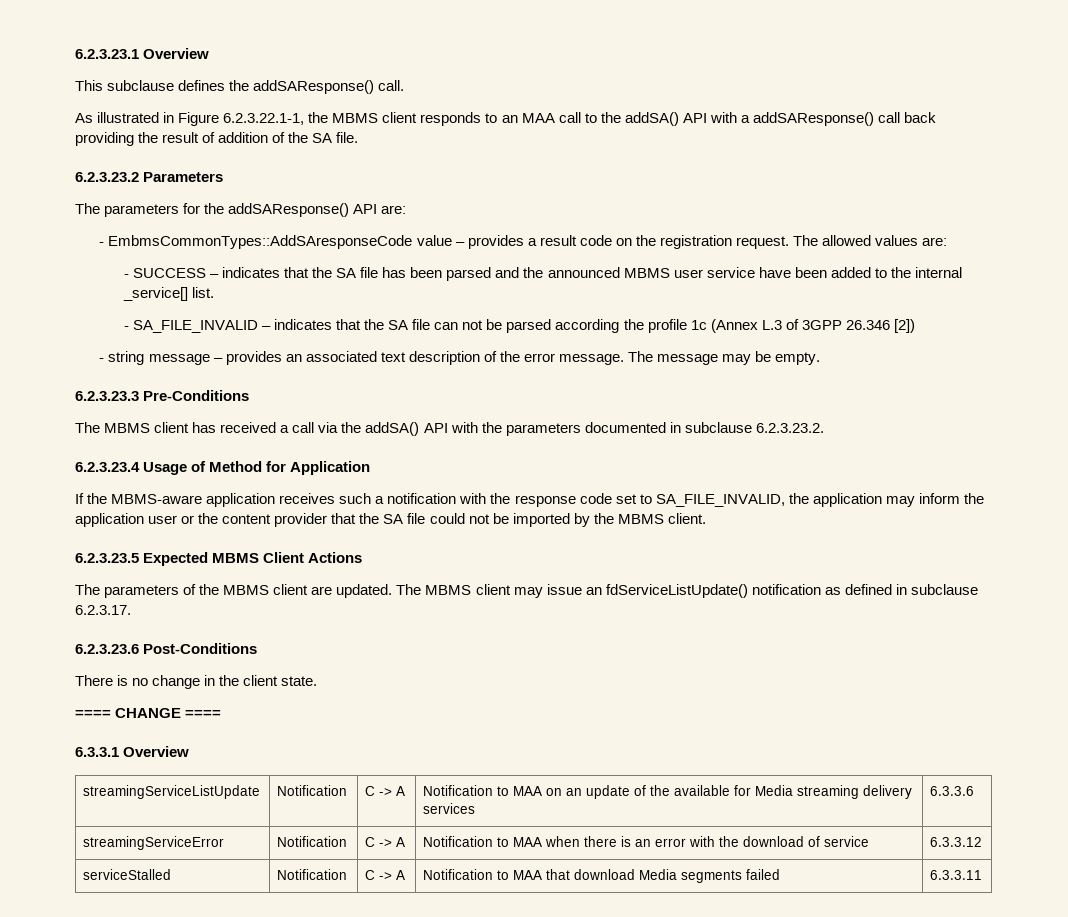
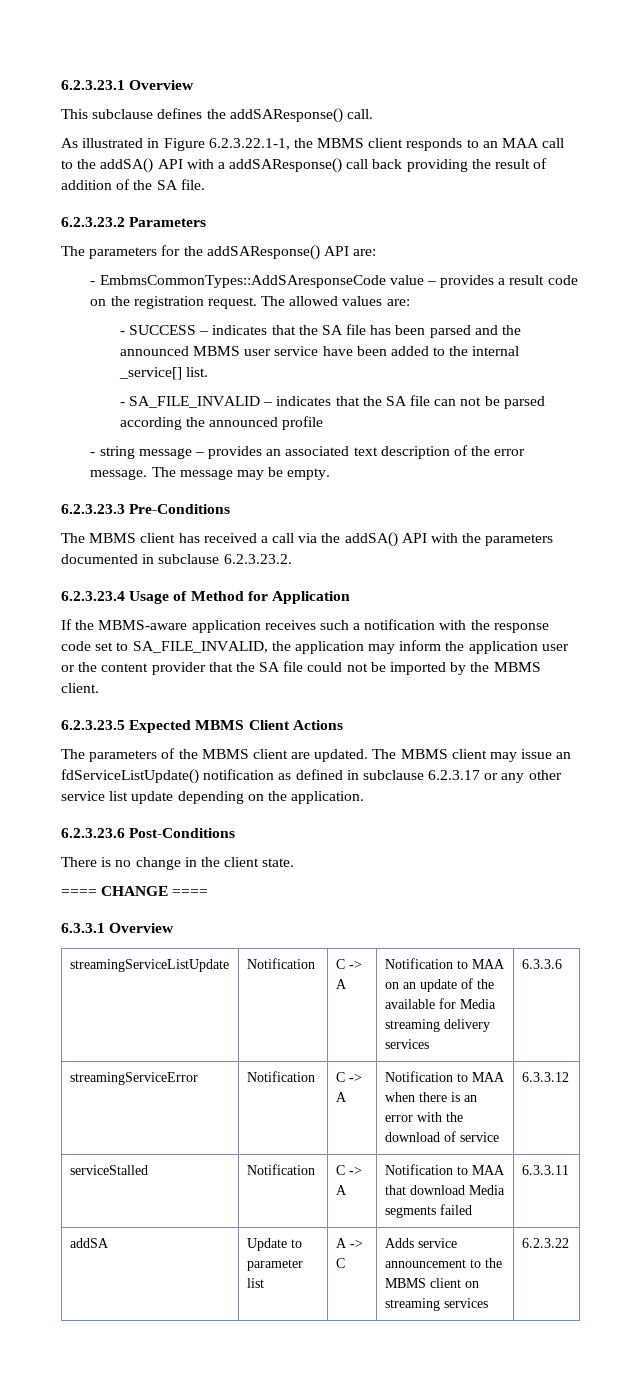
- - SA_FILE_INVALID – indicates that the SA file can not be parsed according the profile 1c (Annex L.3 of 3GPP 26.346 [2])
+ - SA_FILE_INVALID – indicates that the SA file can not be parsed according the announced profile
- The MBMS client may issue an fdServiceListUpdate() notification as defined in subclause 6.2.3.17.
+ The MBMS client may issue an fdServiceListUpdate() notification as defined in subclause 6.2.3.17 or any other service list update depending on the application.
+ addSA | Update to parameter list | A -> C | Adds service announcement to the MBMS client on streaming services | 6.2.3.22

